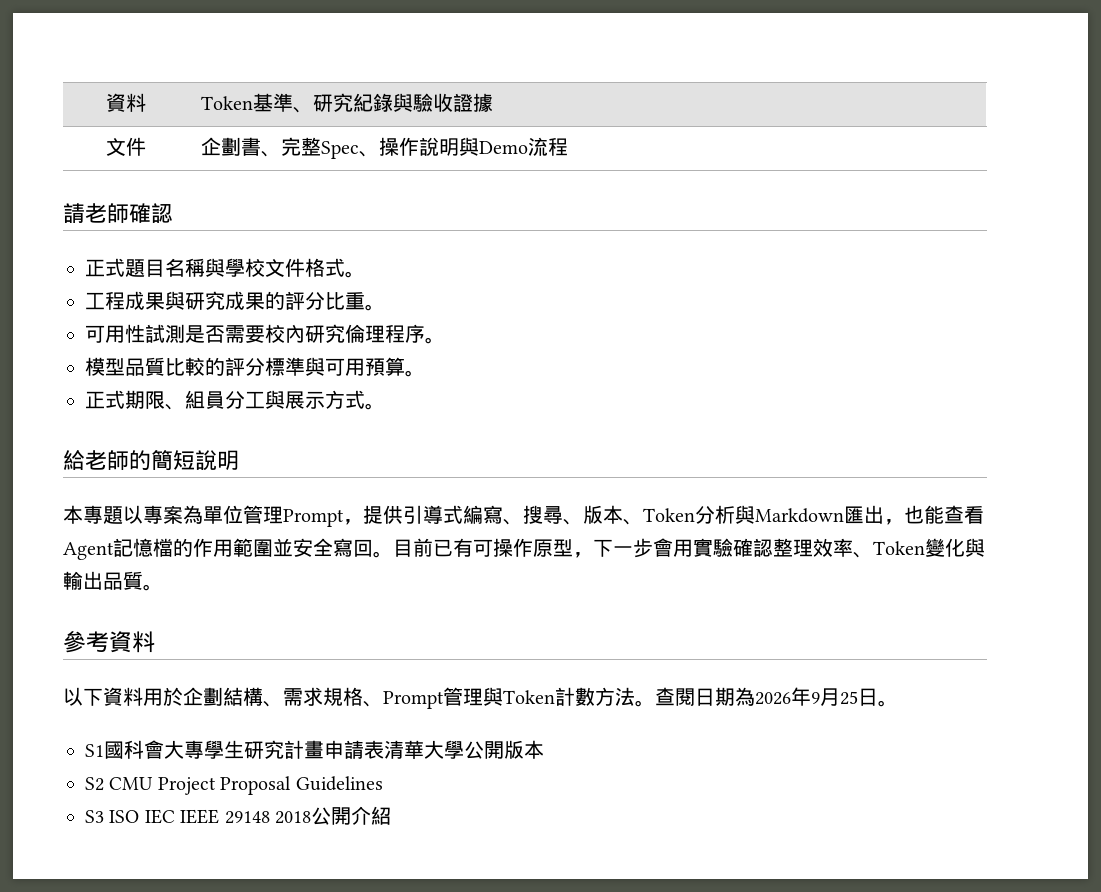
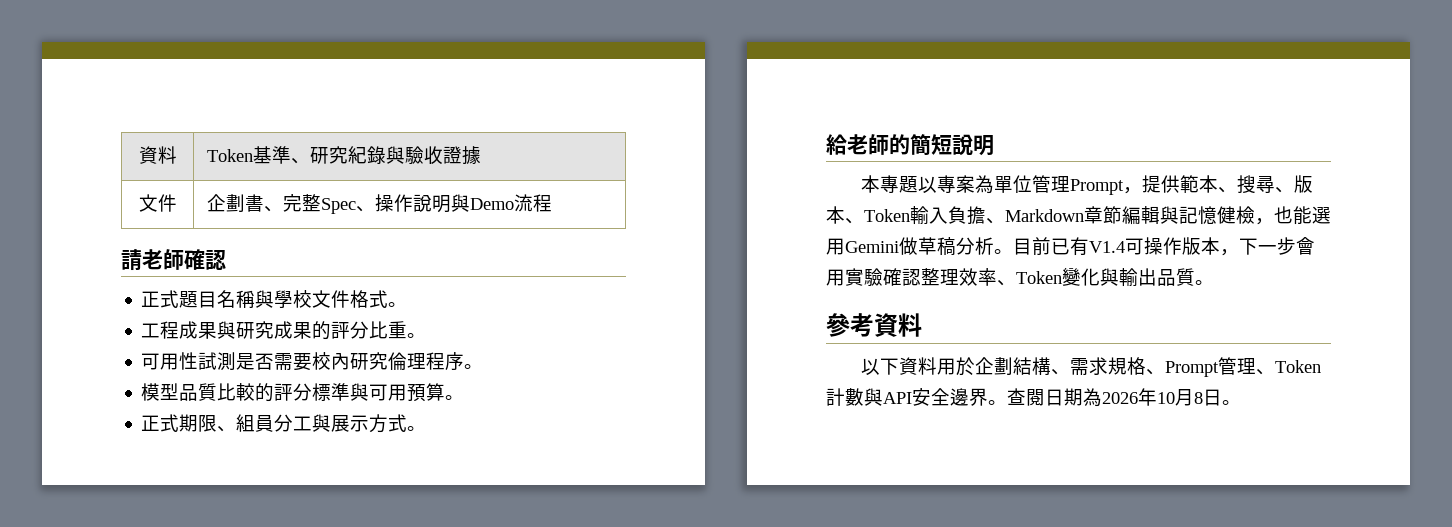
- 本專題以專案為單位管理Prompt，提供引導式編寫、搜尋、版本、Token分析與Markdown匯出，也能查看Agent記憶檔的作用範圍並安全寫回。目前已有可操作原型，下一步會用實驗確認整理效率、Token變化與輸出品質。
+ 本專題以專案為單位管理Prompt，提供範本、搜尋、版本、Token輸入負擔、Markdown章節編輯與記憶健檢，也能選用Gemini做草稿分析。目前已有V1.4可操作版本，下一步會用實驗確認整理效率、Token變化與輸出品質。
- 以下資料用於企劃結構、需求規格、Prompt管理與Token計數方法。
+ 以下資料用於企劃結構、需求規格、Prompt管理、Token計數與API安全邊界。
- 查閱日期為2026年9月25日。
+ 查閱日期為2026年10月8日。
- S1國科會大專學生研究計畫申請表清華大學公開版本
- S2 CMU Project Proposal Guidelines
- S3 ISO IEC IEEE 29148 2018公開介紹

